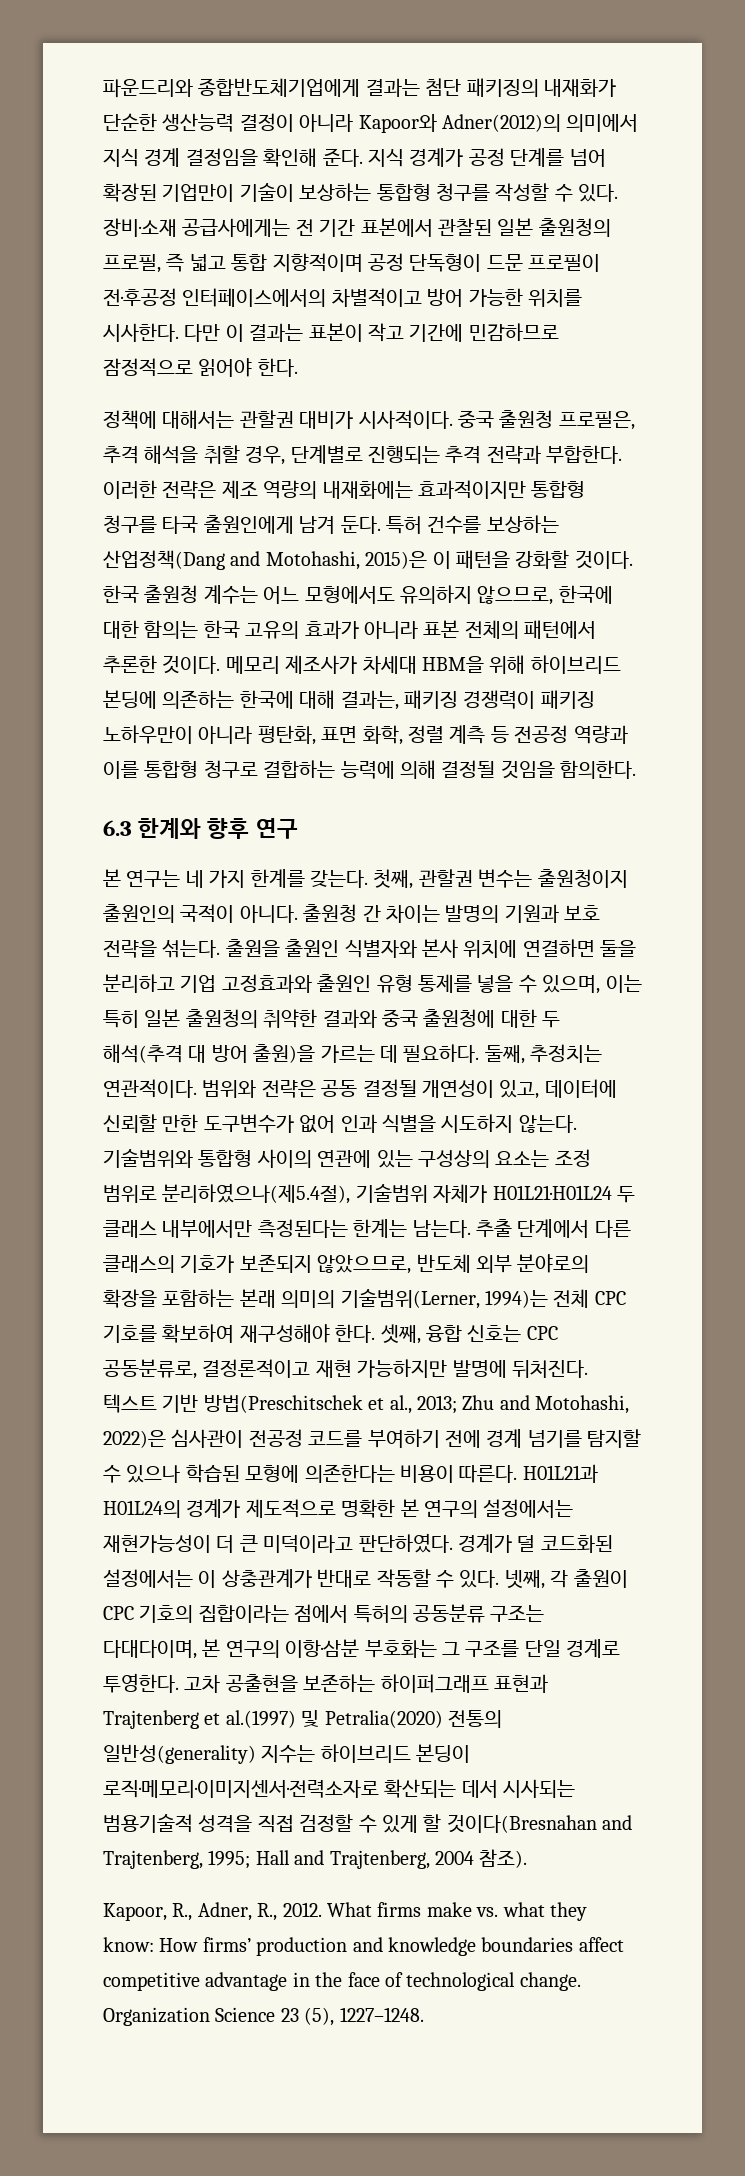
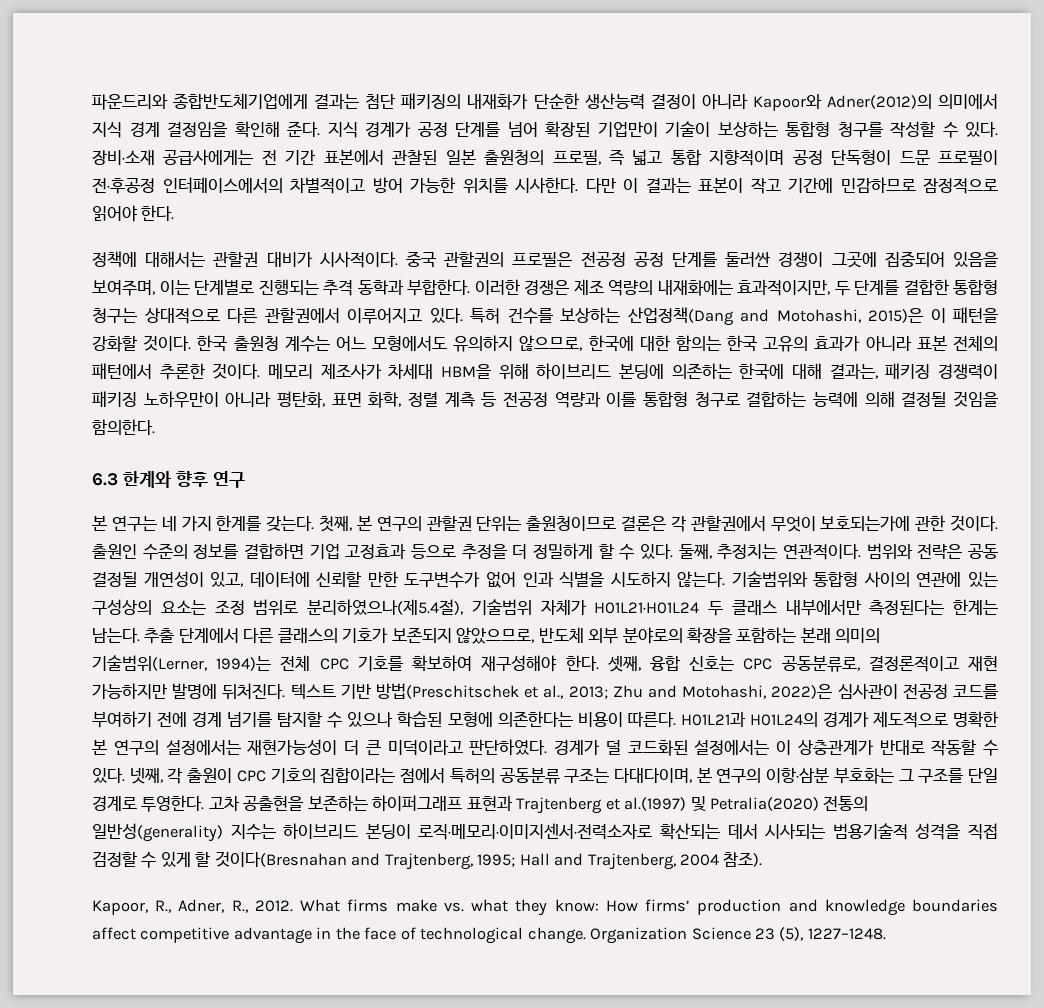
- 중국 출원청 프로필은, 추격 해석을 취할 경우, 단계별로 진행되는 추격 전략과 부합한다.
+ 중국 관할권의 프로필은 전공정 공정 단계를 둘러싼 경쟁이 그곳에 집중되어 있음을 보여주며, 이는 단계별로 진행되는 추격 동학과 부합한다.
- 이러한 전략은 제조 역량의 내재화에는 효과적이지만 통합형 청구를 타국 출원인에게 남겨 둔다.
+ 이러한 경쟁은 제조 역량의 내재화에는 효과적이지만, 두 단계를 결합한 통합형 청구는 상대적으로 다른 관할권에서 이루어지고 있다.
- 첫째, 관할권 변수는 출원청이지 출원인의 국적이 아니다. 출원청 간 차이는 발명의 기원과 보호 전략을 섞는다. 출원을 출원인 식별자와 본사 위치에 연결하면 둘을 분리하고 기업 고정효과와 출원인 유형 통제를 넣을 수 있으며, 이는 특히 일본 출원청의 취약한 결과와 중국 출원청에 대한 두 해석(추격 대 방어 출원)을 가르는 데 필요하다.
+ 첫째, 본 연구의 관할권 단위는 출원청이므로 결론은 각 관할권에서 무엇이 보호되는가에 관한 것이다. 출원인 수준의 정보를 결합하면 기업 고정효과 등으로 추정을 더 정밀하게 할 수 있다.

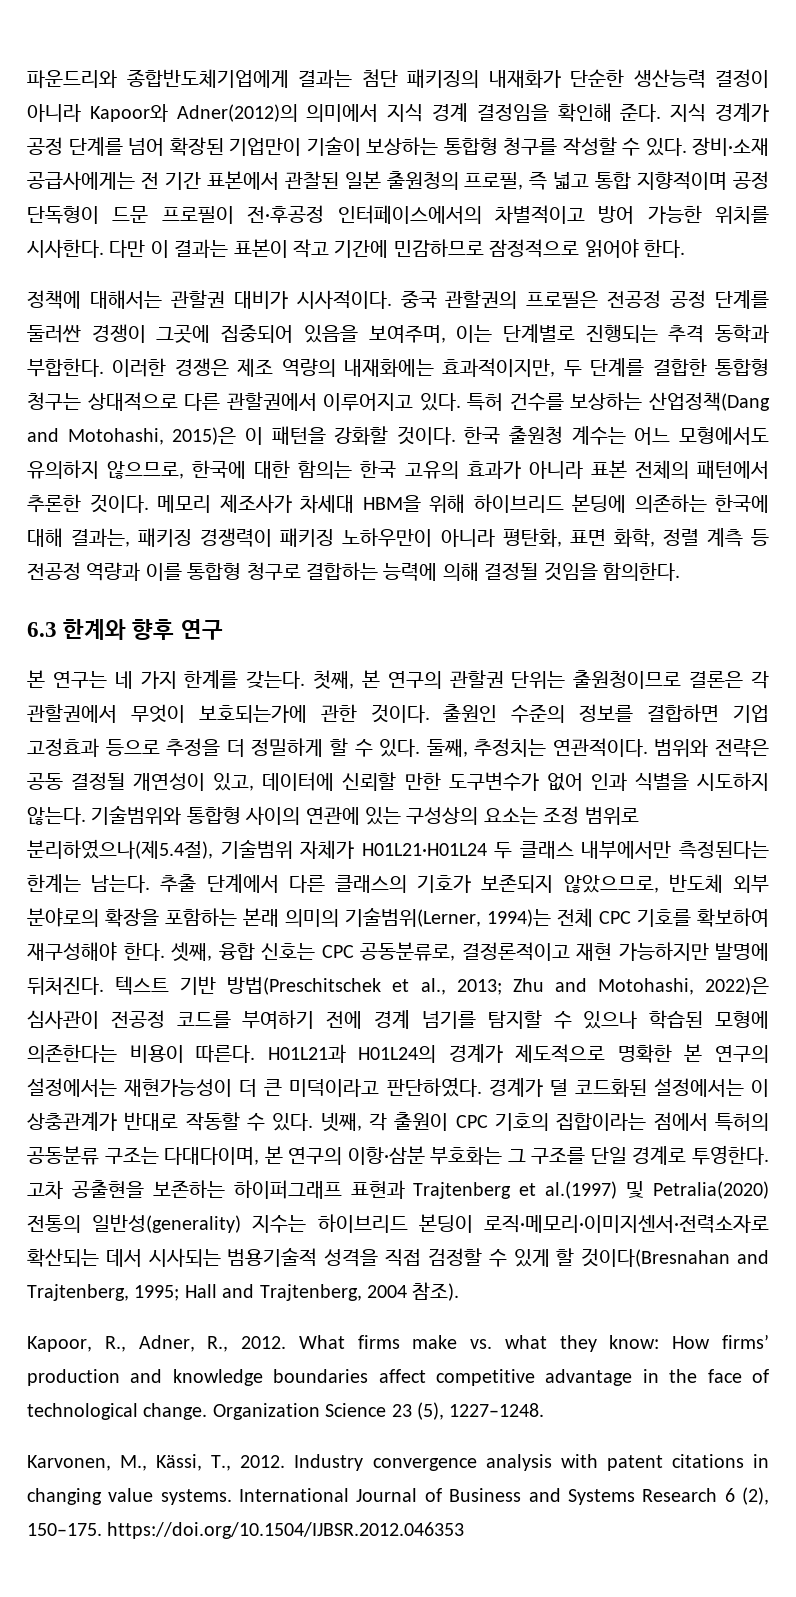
+ Karvonen, M., Kässi, T., 2012. Industry convergence analysis with patent citations in changing value systems. International Journal of Business and Systems Research 6 (2), 150–175. https://doi.org/10.1504/IJBSR.2012.046353

